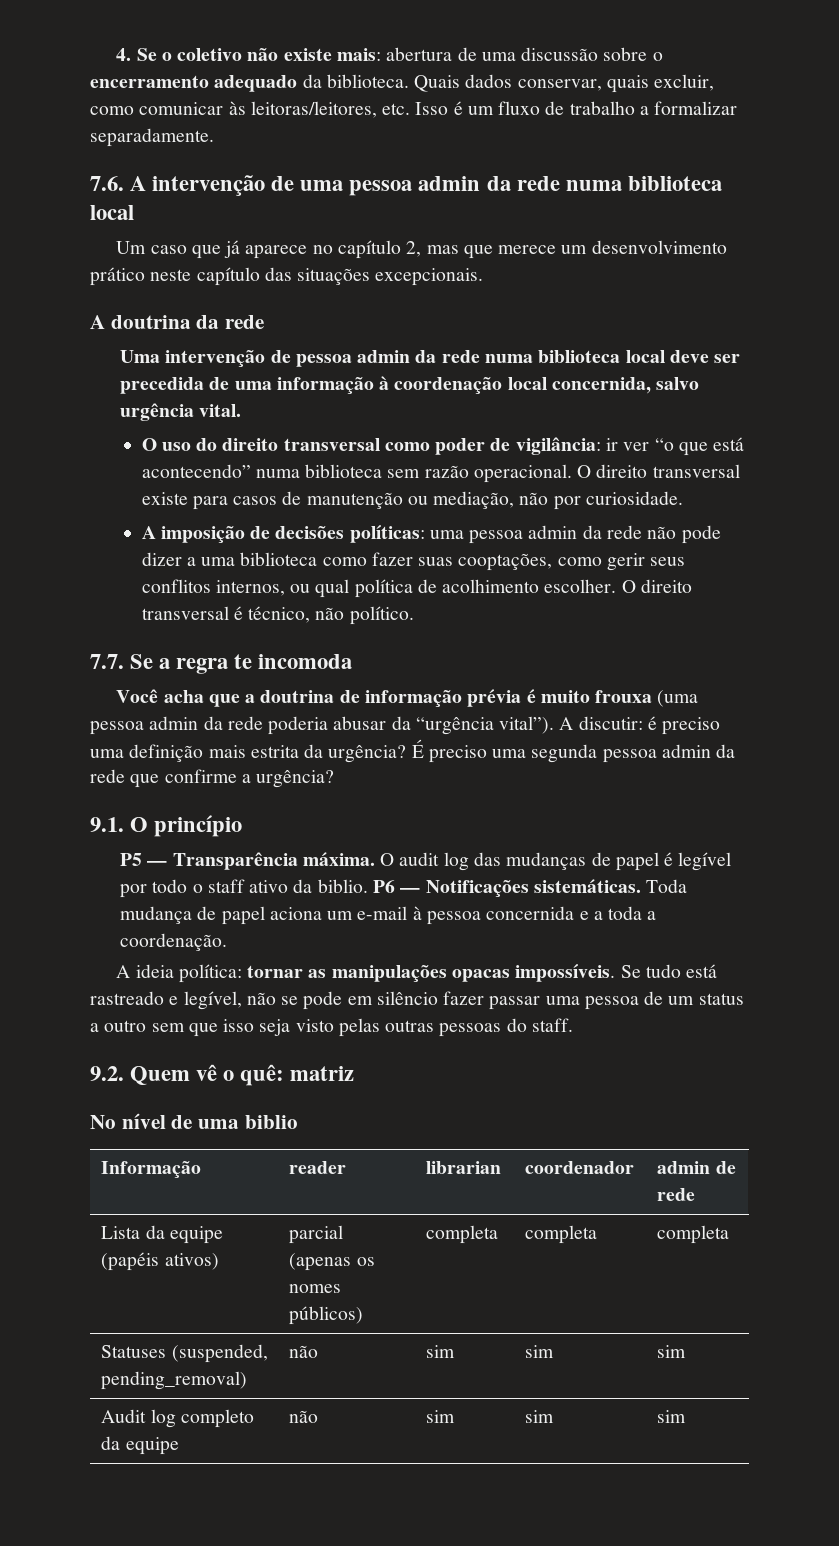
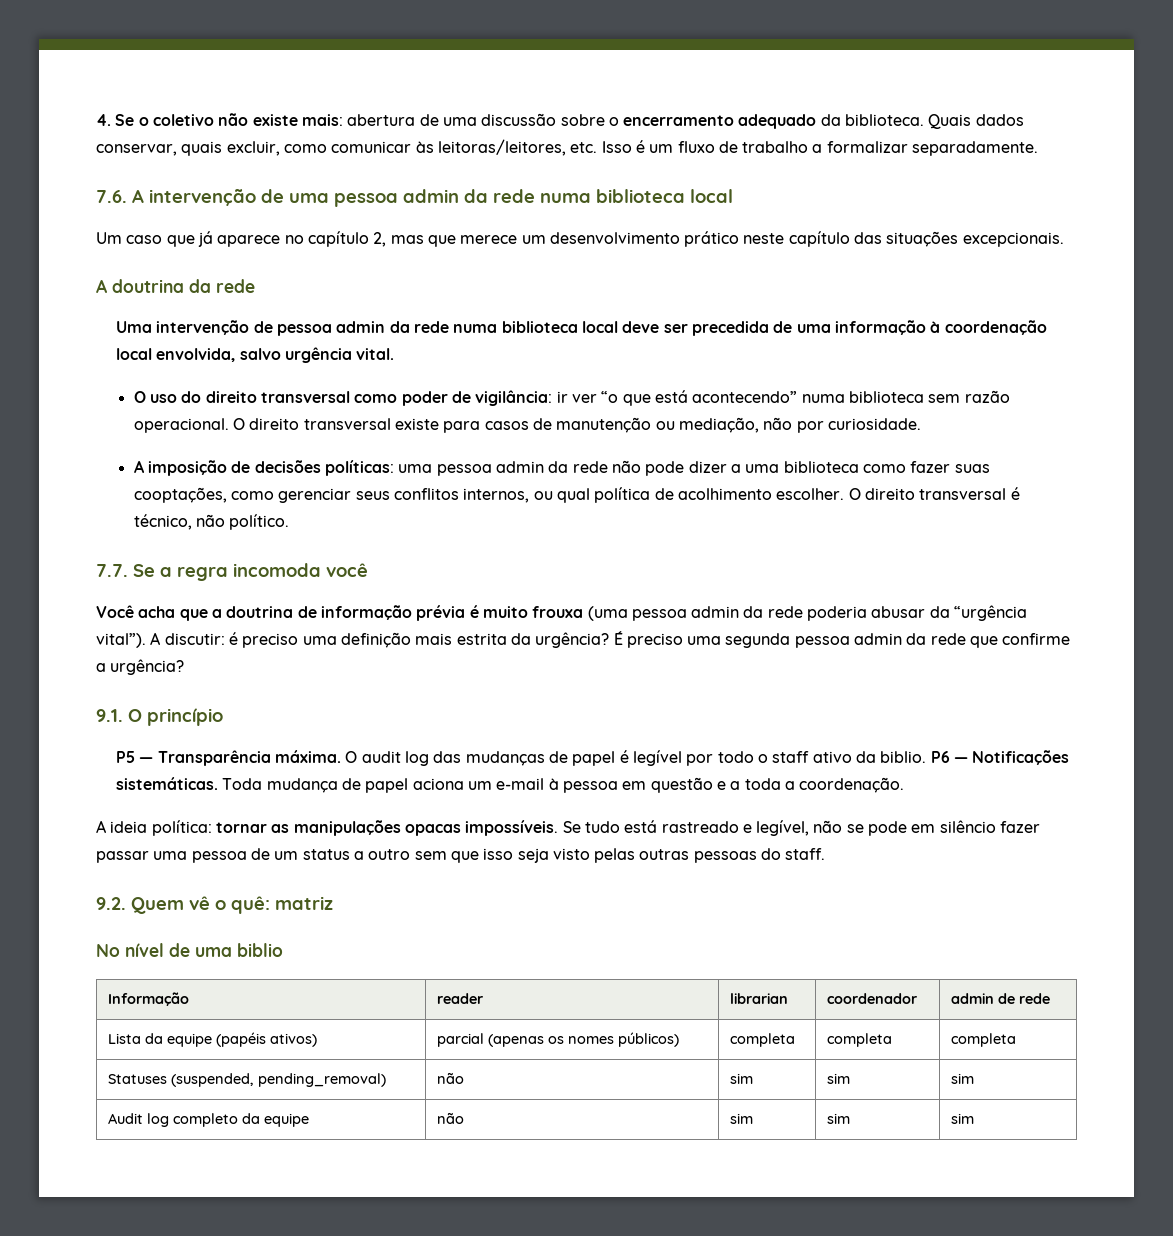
- Uma intervenção de pessoa admin da rede numa biblioteca local deve ser precedida de uma informação à coordenação local concernida, salvo urgência vital.
+ Uma intervenção de pessoa admin da rede numa biblioteca local deve ser precedida de uma informação à coordenação local envolvida, salvo urgência vital.
- A imposição de decisões políticas: uma pessoa admin da rede não pode dizer a uma biblioteca como fazer suas cooptações, como gerir seus conflitos internos, ou qual política de acolhimento escolher.
+ A imposição de decisões políticas: uma pessoa admin da rede não pode dizer a uma biblioteca como fazer suas cooptações, como gerenciar seus conflitos internos, ou qual política de acolhimento escolher.
- 7.7. Se a regra te incomoda
+ 7.7. Se a regra incomoda você
- Toda mudança de papel aciona um e-mail à pessoa concernida e a toda a coordenação.
+ Toda mudança de papel aciona um e-mail à pessoa em questão e a toda a coordenação.

